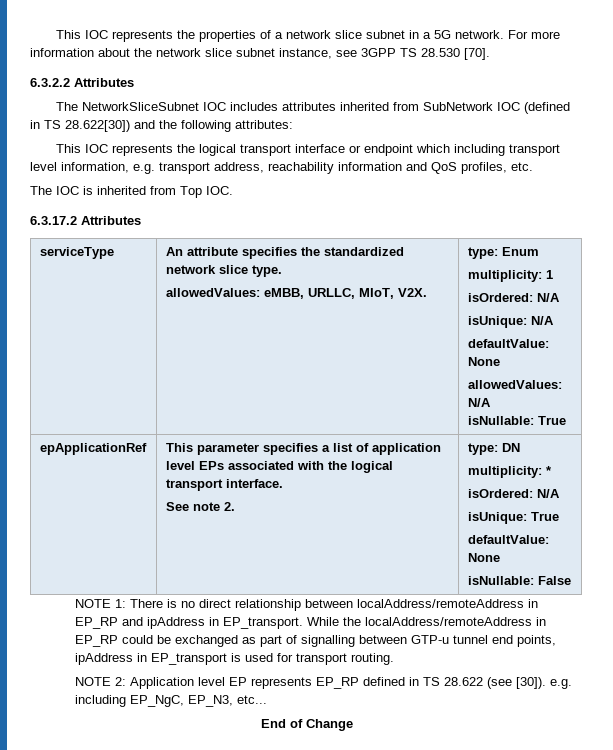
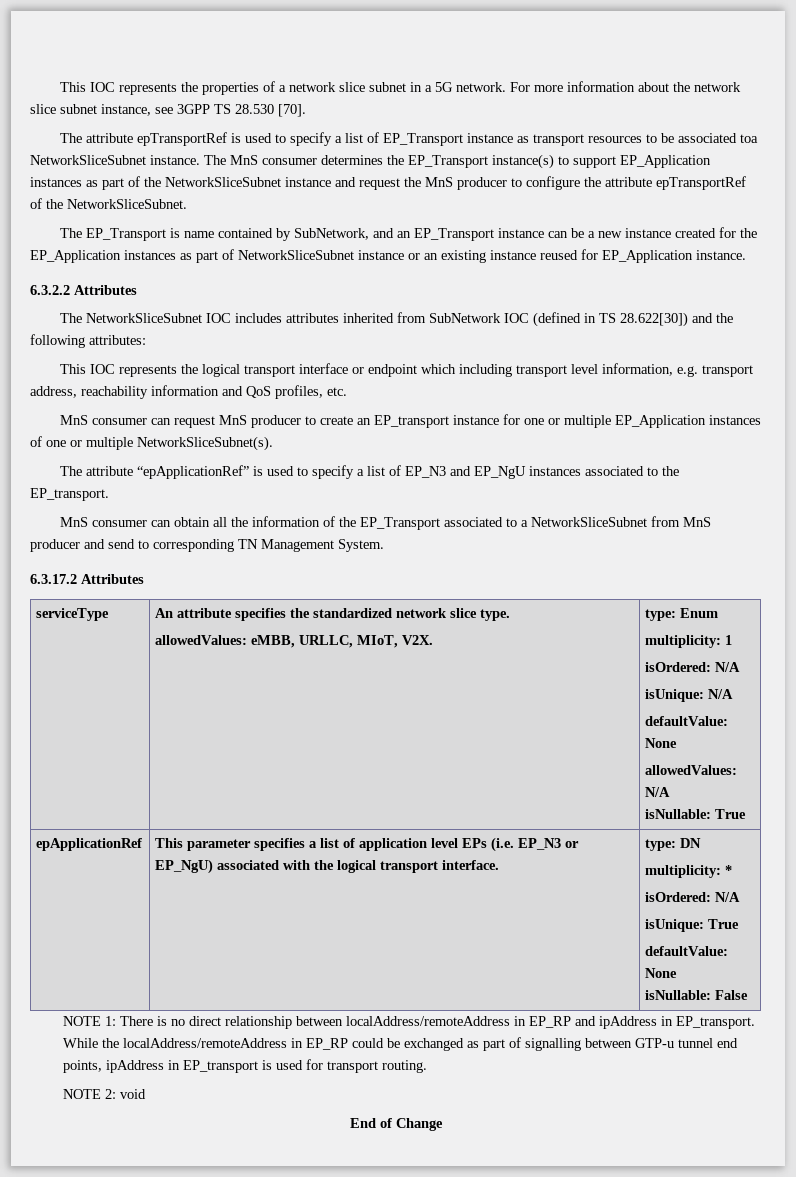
+ The attribute epTransportRef is used to specify a list of EP_Transport instance as transport resources to be associated toa NetworkSliceSubnet instance. The MnS consumer determines the EP_Transport instance(s) to support EP_Application instances as part of the NetworkSliceSubnet instance and request the MnS producer to configure the attribute epTransportRef of the NetworkSliceSubnet.
+ The EP_Transport is name contained by SubNetwork, and an EP_Transport instance can be a new instance created for the EP_Application instances as part of NetworkSliceSubnet instance or an existing instance reused for EP_Application instance.
- The IOC is inherited from Top IOC.
+ MnS consumer can request MnS producer to create an EP_transport instance for one or multiple EP_Application instances of one or multiple NetworkSliceSubnet(s).
+ The attribute “epApplicationRef” is used to specify a list of EP_N3 and EP_NgU instances associated to the EP_transport.
+ MnS consumer can obtain all the information of the EP_Transport associated to a NetworkSliceSubnet from MnS producer and send to corresponding TN Management System.
- epApplicationRef | This parameter specifies a list of application level EPs associated with the logical transport interface.
- See note 2. | type: DN
+ epApplicationRef | This parameter specifies a list of application level EPs (i.e. EP_N3 or EP_NgU) associated with the logical transport interface. | type: DN
- NOTE 2: Application level EP represents EP_RP defined in TS 28.622 (see [30]). e.g. including EP_NgC, EP_N3, etc...
+ NOTE 2: void

